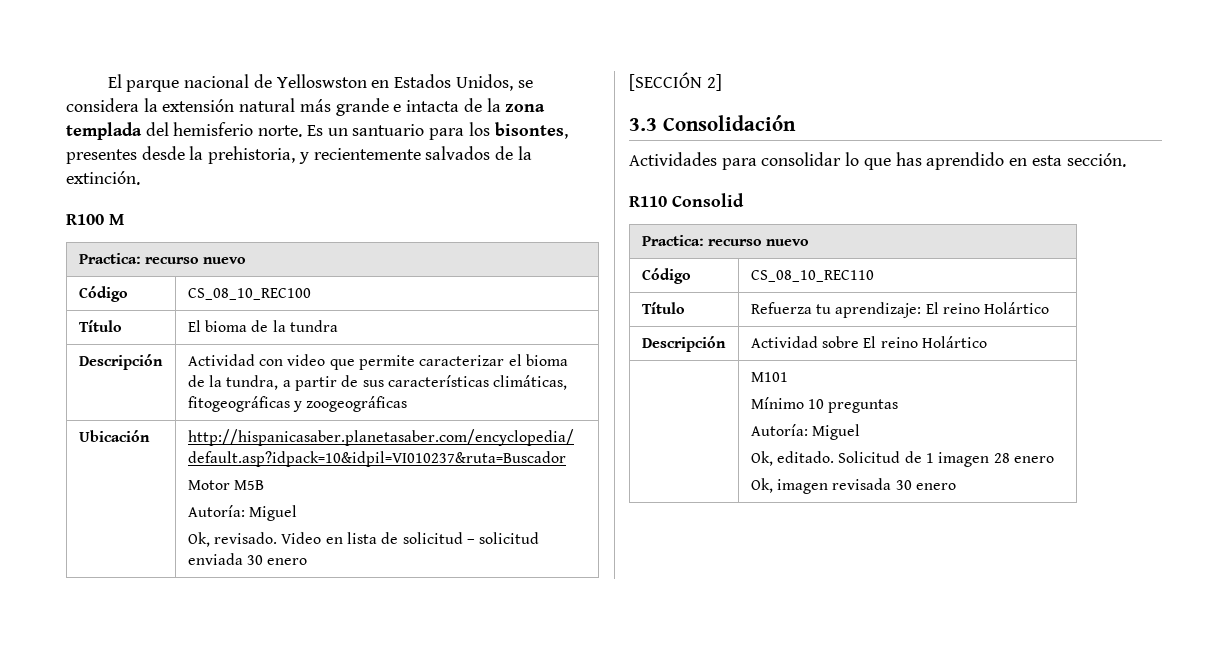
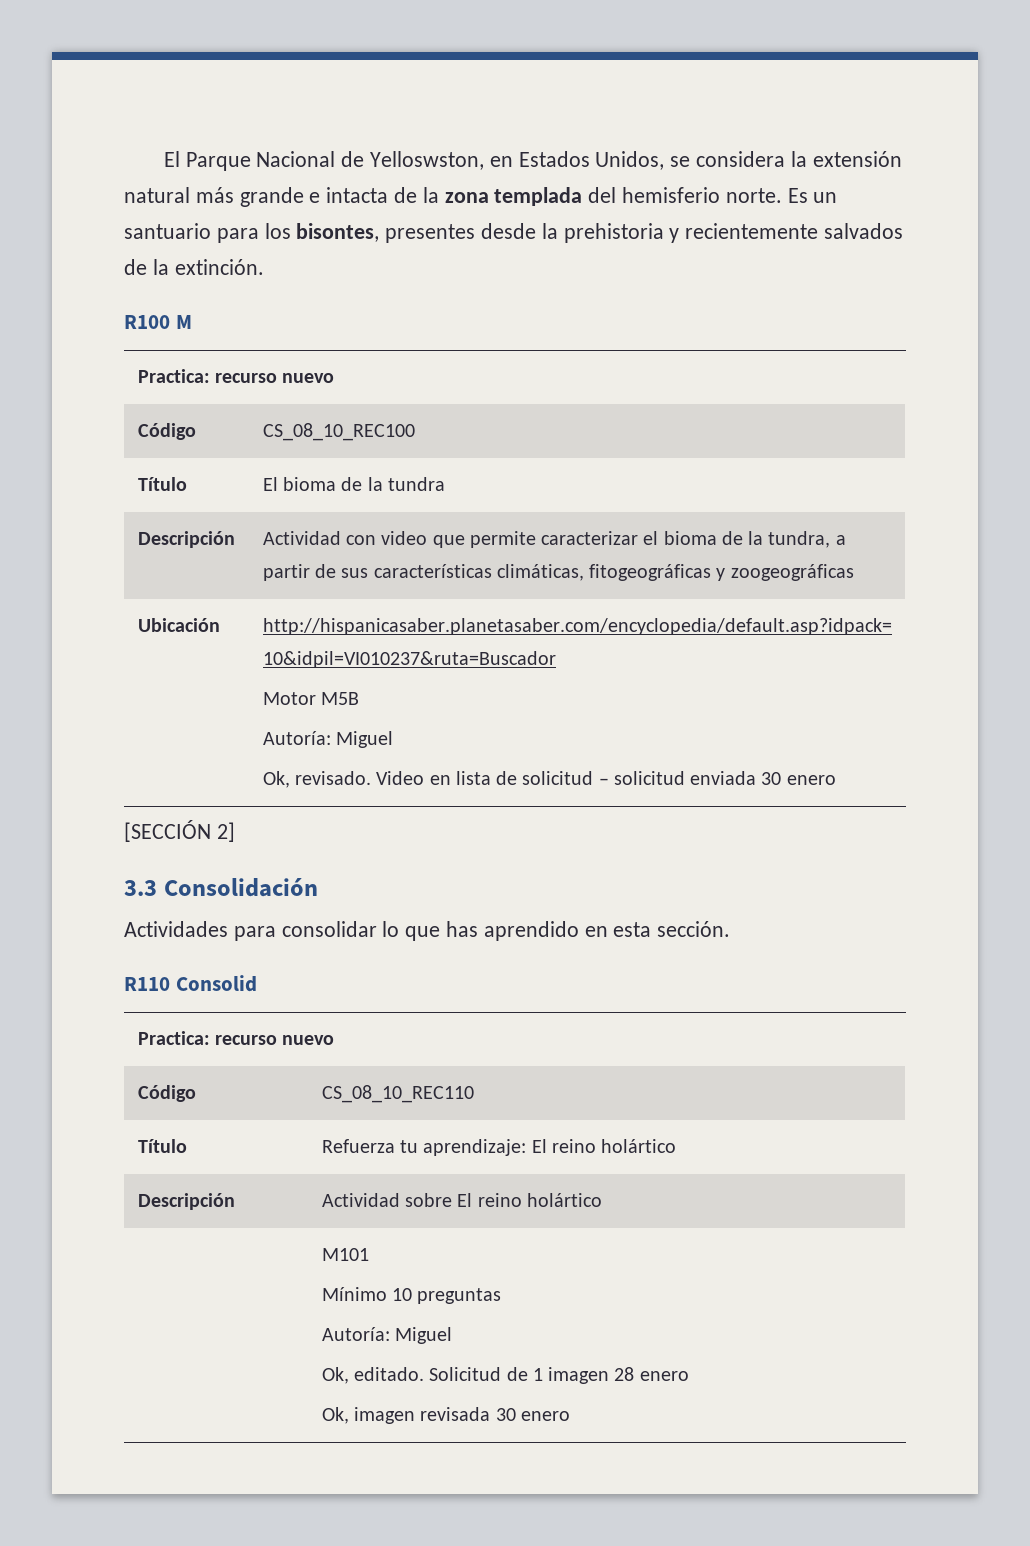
- El parque nacional de Yelloswston en Estados Unidos, se considera la extensión natural más grande e intacta de la zona templada del hemisferio norte.
+ El Parque Nacional de Yelloswston, en Estados Unidos, se considera la extensión natural más grande e intacta de la zona templada del hemisferio norte.
- Es un santuario para los bisontes, presentes desde la prehistoria, y recientemente salvados de la extinción.
+ Es un santuario para los bisontes, presentes desde la prehistoria y recientemente salvados de la extinción.
- Título | Refuerza tu aprendizaje: El reino Holártico
+ Título | Refuerza tu aprendizaje: El reino holártico
- Descripción | Actividad sobre El reino Holártico
+ Descripción | Actividad sobre El reino holártico

